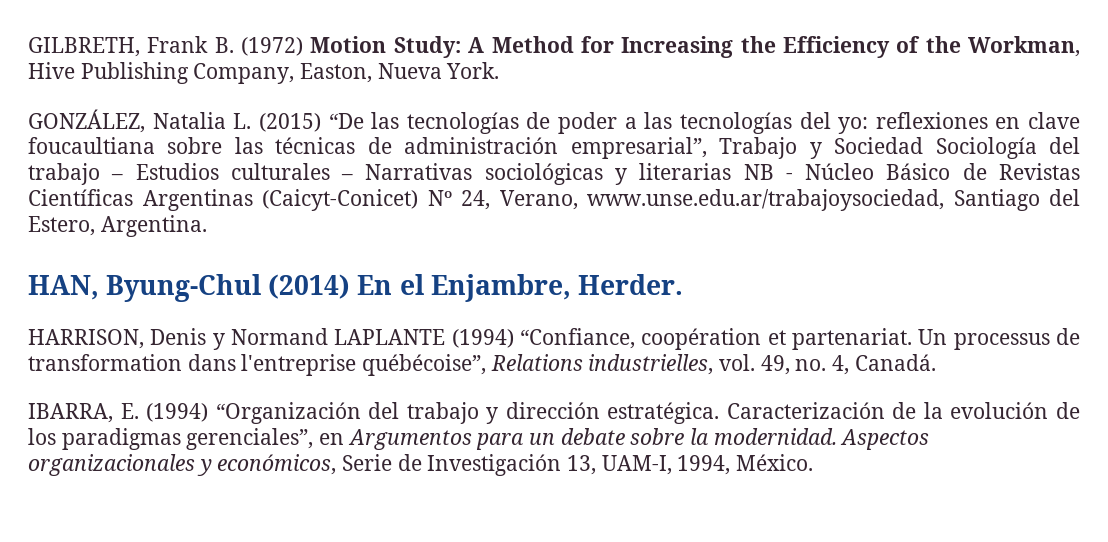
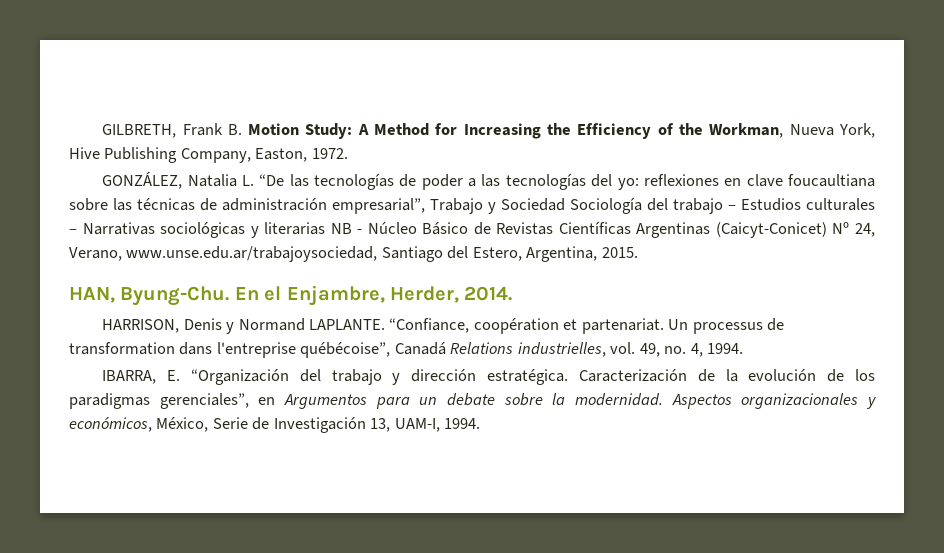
- GILBRETH, Frank B. (1972) Motion Study: A Method for Increasing the Efficiency of the Workman, Hive Publishing Company, Easton, Nueva York.
+ GILBRETH, Frank B. Motion Study: A Method for Increasing the Efficiency of the Workman, Nueva York, Hive Publishing Company, Easton, 1972.
- GONZÁLEZ, Natalia L. (2015) “De las tecnologías de poder a las tecnologías del yo: reflexiones en clave foucaultiana sobre las técnicas de administración empresarial”, Trabajo y Sociedad Sociología del trabajo – Estudios culturales – Narrativas sociológicas y literarias NB - Núcleo Básico de Revistas Científicas Argentinas (Caicyt-Conicet) Nº 24, Verano, www.unse.edu.ar/trabajoysociedad, Santiago del Estero, Argentina.
+ GONZÁLEZ, Natalia L. “De las tecnologías de poder a las tecnologías del yo: reflexiones en clave foucaultiana sobre las técnicas de administración empresarial”, Trabajo y Sociedad Sociología del trabajo – Estudios culturales – Narrativas sociológicas y literarias NB - Núcleo Básico de Revistas Científicas Argentinas (Caicyt-Conicet) Nº 24, Verano, www.unse.edu.ar/trabajoysociedad, Santiago del Estero, Argentina, 2015.
- HAN, Byung-Chul (2014) En el Enjambre, Herder.
+ HAN, Byung-Chu. En el Enjambre, Herder, 2014.
- HARRISON, Denis y Normand LAPLANTE (1994) “Confiance, coopération et partenariat.
+ HARRISON, Denis y Normand LAPLANTE. “Confiance, coopération et partenariat.
- Un processus de transformation dans l'entreprise québécoise”, Relations industrielles, vol. 49, no. 4, Canadá.
+ Un processus de transformation dans l'entreprise québécoise”, Canadá Relations industrielles, vol. 49, no. 4, 1994.
- IBARRA, E. (1994) “Organización del trabajo y dirección estratégica.
+ IBARRA, E. “Organización del trabajo y dirección estratégica.
- Aspectos organizacionales y económicos, Serie de Investigación 13, UAM-I, 1994, México.
+ Aspectos organizacionales y económicos, México, Serie de Investigación 13, UAM-I, 1994.

